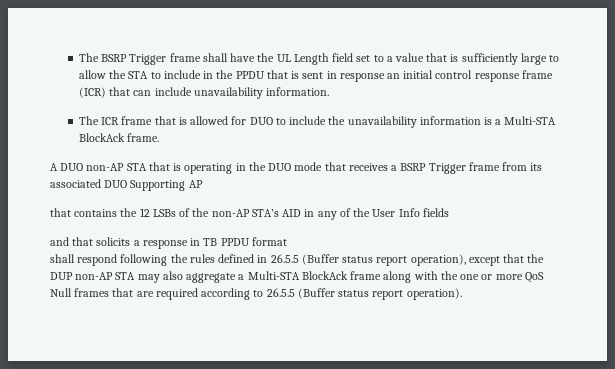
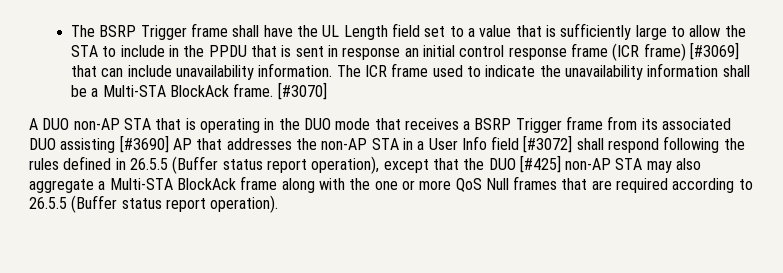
- The BSRP Trigger frame shall have the UL Length field set to a value that is sufficiently large to allow the STA to include in the PPDU that is sent in response an initial control response frame (ICR) that can include unavailability information.
- The ICR frame that is allowed for DUO to include the unavailability information is a Multi-STA BlockAck frame.
+ The BSRP Trigger frame shall have the UL Length field set to a value that is sufficiently large to allow the STA to include in the PPDU that is sent in response an initial control response frame (ICR frame) [#3069] that can include unavailability information. The ICR frame used to indicate the unavailability information shall be a Multi-STA BlockAck frame. [#3070]
- A DUO non-AP STA that is operating in the DUO mode that receives a BSRP Trigger frame from its associated DUO Supporting AP
- that contains the 12 LSBs of the non-AP STA’s AID in any of the User Info fields
- and that solicits a response in TB PPDU format
- shall respond following the rules defined in 26.5.5 (Buffer status report operation), except that the DUP non-AP STA may also aggregate a Multi-STA BlockAck frame along with the one or more QoS Null frames that are required according to 26.5.5 (Buffer status report operation).
+ A DUO non-AP STA that is operating in the DUO mode that receives a BSRP Trigger frame from its associated DUO assisting [#3690] AP that addresses the non-AP STA in a User Info field [#3072] shall respond following the rules defined in 26.5.5 (Buffer status report operation), except that the DUO [#425] non-AP STA may also aggregate a Multi-STA BlockAck frame along with the one or more QoS Null frames that are required according to 26.5.5 (Buffer status report operation).

